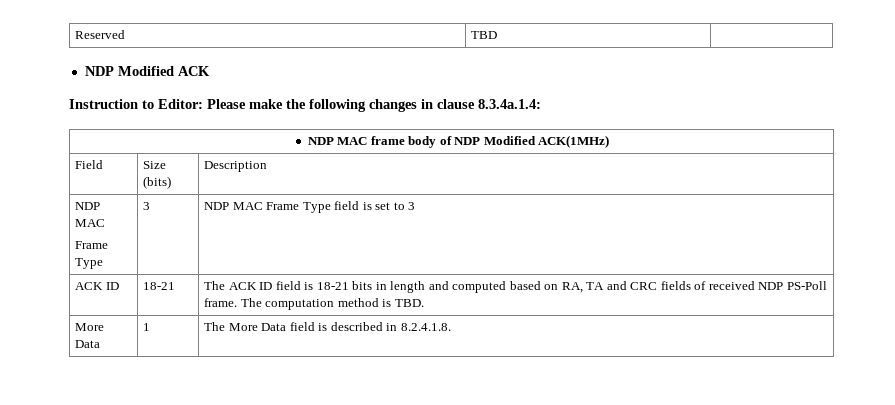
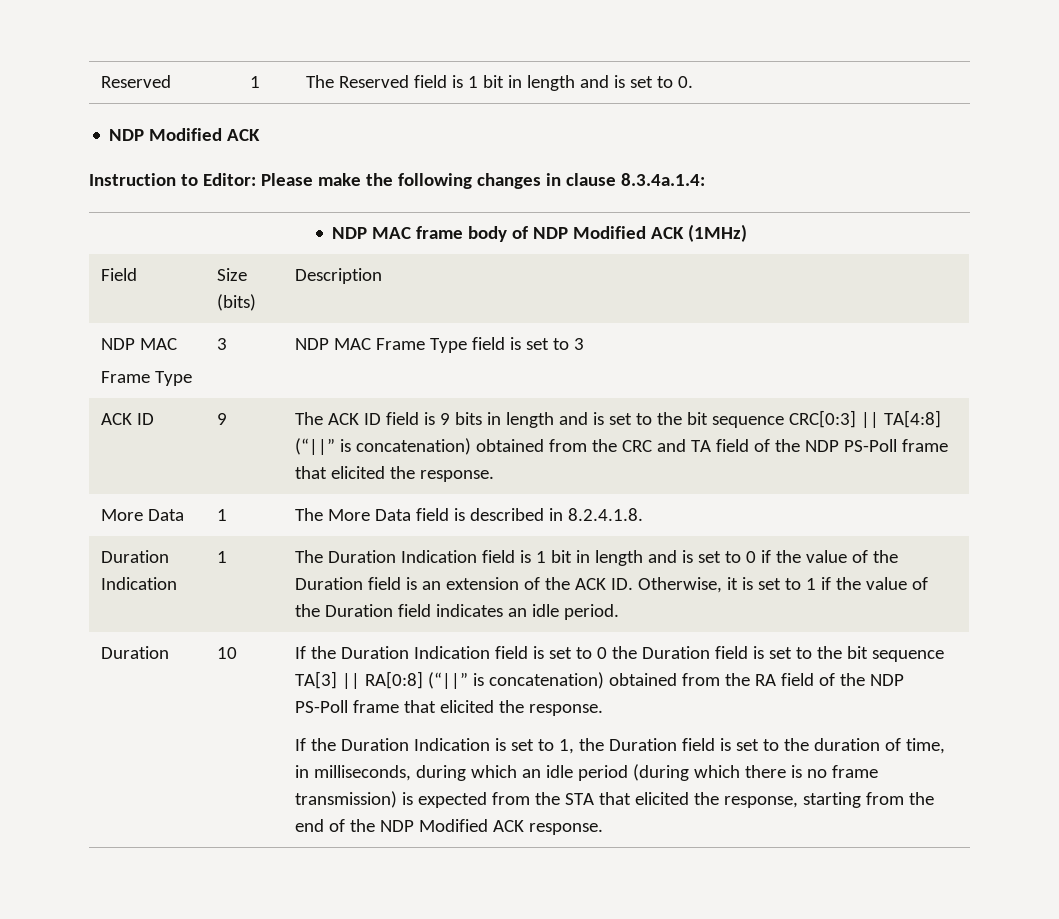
- Reserved | TBD |
+ Reserved | 1 | The Reserved field is 1 bit in length and is set to 0.
- NDP MAC frame body of NDP Modified ACK(1MHz)
+ NDP MAC frame body of NDP Modified ACK (1MHz)
- ACK ID | 18-21
+ ACK ID | 9
- The ACK ID field is 18-21 bits in length and computed based on RA, TA and CRC fields of received NDP PS-Poll frame. The computation method is TBD.
+ The ACK ID field is 9 bits in length and is set to the bit sequence CRC[0:3] || TA[4:8] (“||” is concatenation) obtained from the CRC and TA field of the NDP PS-Poll frame that elicited the response.
+ Duration Indication | 1 | The Duration Indication field is 1 bit in length and is set to 0 if the value of the Duration field is an extension of the ACK ID. Otherwise, it is set to 1 if the value of the Duration field indicates an idle period.
+ Duration | 10 | If the Duration Indication field is set to 0 the Duration field is set to the bit sequence TA[3] || RA[0:8] (“||” is concatenation) obtained from the RA field of the NDP PS-Poll frame that elicited the response.
+ If the Duration Indication is set to 1, the Duration field is set to the duration of time, in milliseconds, during which an idle period (during which there is no frame transmission) is expected from the STA that elicited the response, starting from the end of the NDP Modified ACK response.

